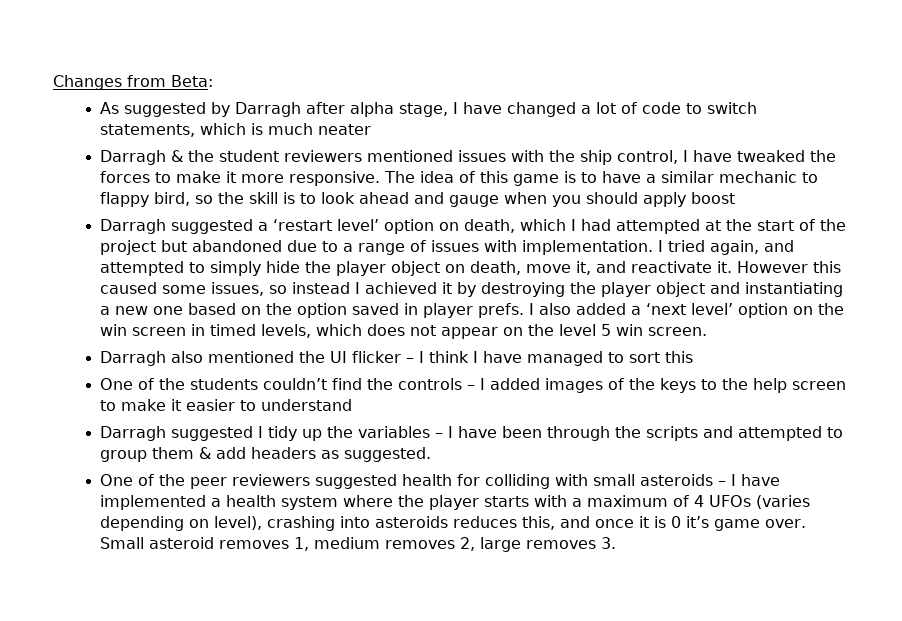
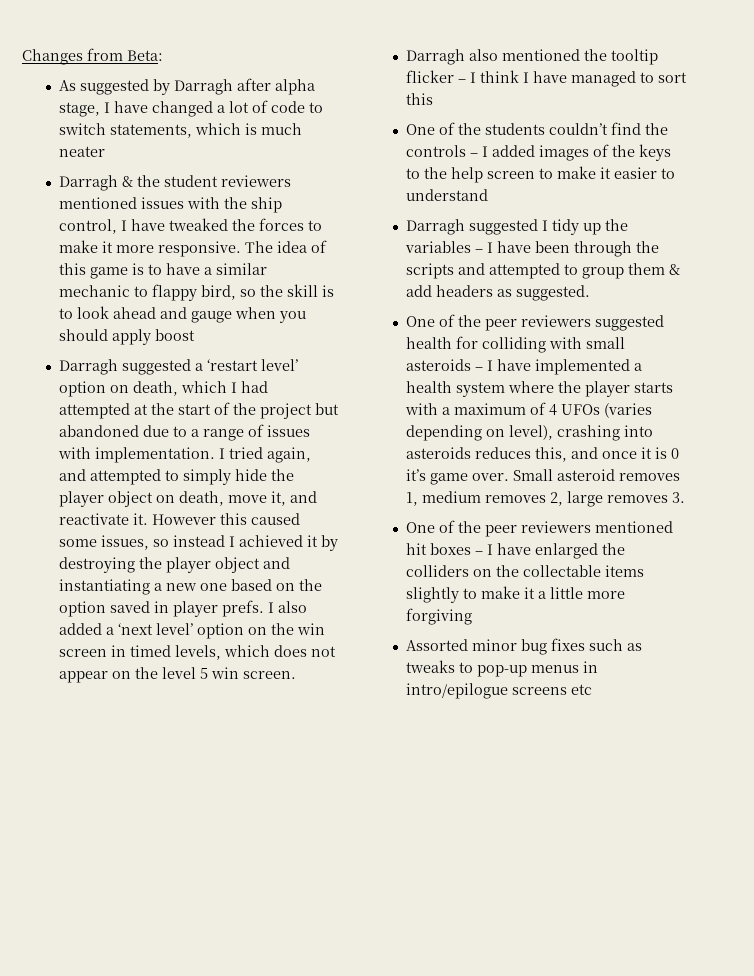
- Darragh also mentioned the UI flicker – I think I have managed to sort this
+ Darragh also mentioned the tooltip flicker – I think I have managed to sort this
+ One of the peer reviewers mentioned hit boxes – I have enlarged the colliders on the collectable items slightly to make it a little more forgiving
+ Assorted minor bug fixes such as tweaks to pop-up menus in intro/epilogue screens etc

